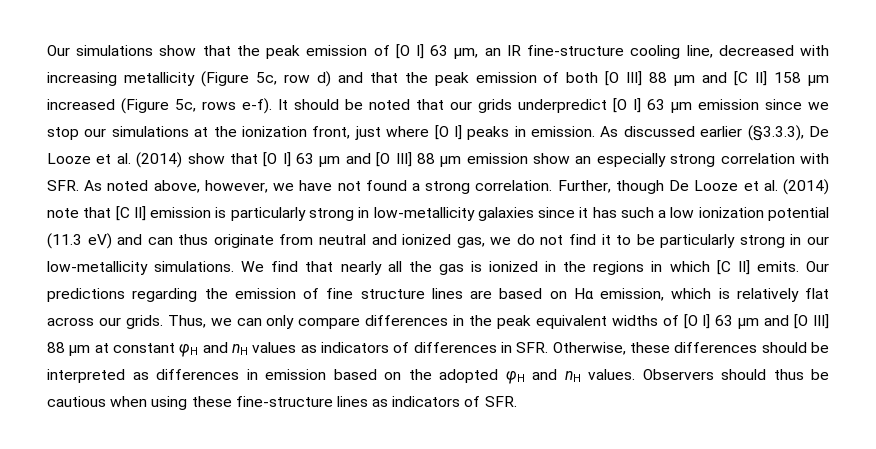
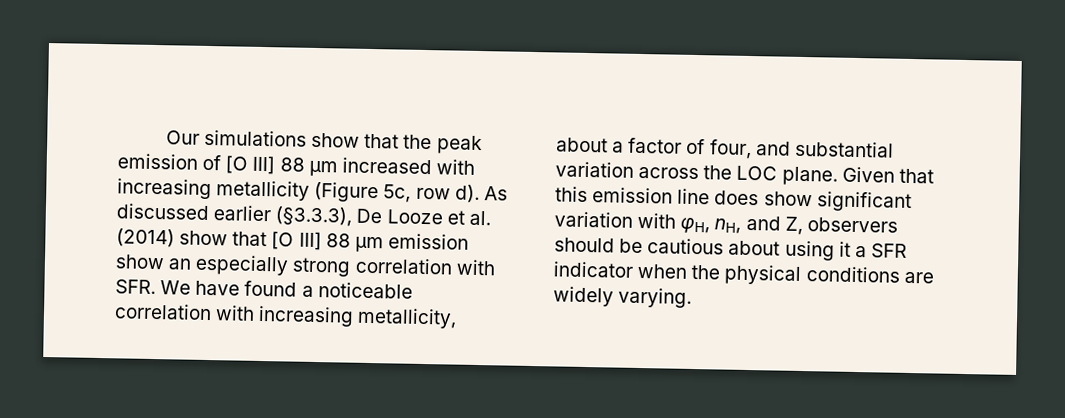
- Our simulations show that the peak emission of [O I] 63 µm, an IR fine-structure cooling line, decreased with increasing metallicity (Figure 5c, row d) and that the peak emission of both [O III] 88 µm and [C II] 158 µm increased (Figure 5c, rows e-f). It should be noted that our grids underpredict [O I] 63 µm emission since we stop our simulations at the ionization front, just where [O I] peaks in emission.
+ Our simulations show that the peak emission of [O III] 88 µm increased with increasing metallicity (Figure 5c, row d).
- As discussed earlier (§3.3.3), De Looze et al. (2014) show that [O I] 63 µm and [O III] 88 µm emission show an especially strong correlation with SFR. As noted above, however, we have not found a strong correlation. Further, though De Looze et al. (2014) note that [C II] emission is particularly strong in low-metallicity galaxies since it has such a low ionization potential (11.3 eV) and can thus originate from neutral and ionized gas, we do not find it to be particularly strong in our low-metallicity simulations. We find that nearly all the gas is ionized in the regions in which [C II] emits. Our predictions regarding the emission of fine structure lines are based on Hα emission, which is relatively flat across our grids. Thus, we can only compare differences in the peak equivalent widths of [O I] 63 µm and [O III] 88 µm at constant φH and nH values as indicators of differences in SFR. Otherwise, these differences should be interpreted as differences in emission based on the adopted φH and nH values. Observers should thus be cautious when using these fine-structure lines as indicators of SFR.
+ As discussed earlier (§3.3.3), De Looze et al. (2014) show that [O III] 88 µm emission show an especially strong correlation with SFR. We have found a noticeable correlation with increasing metallicity, about a factor of four, and substantial variation across the LOC plane. Given that this emission line does show significant variation with φH, nH, and Z, observers should be cautious about using it a SFR indicator when the physical conditions are widely varying.

